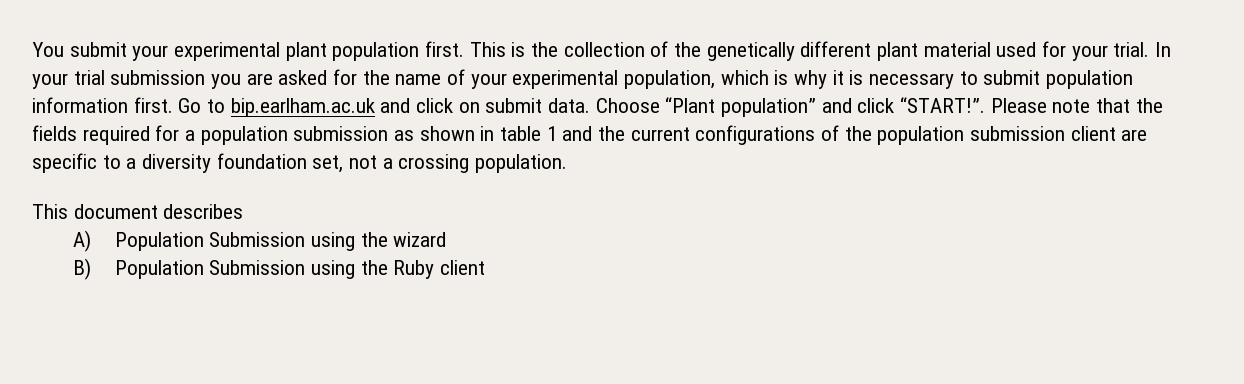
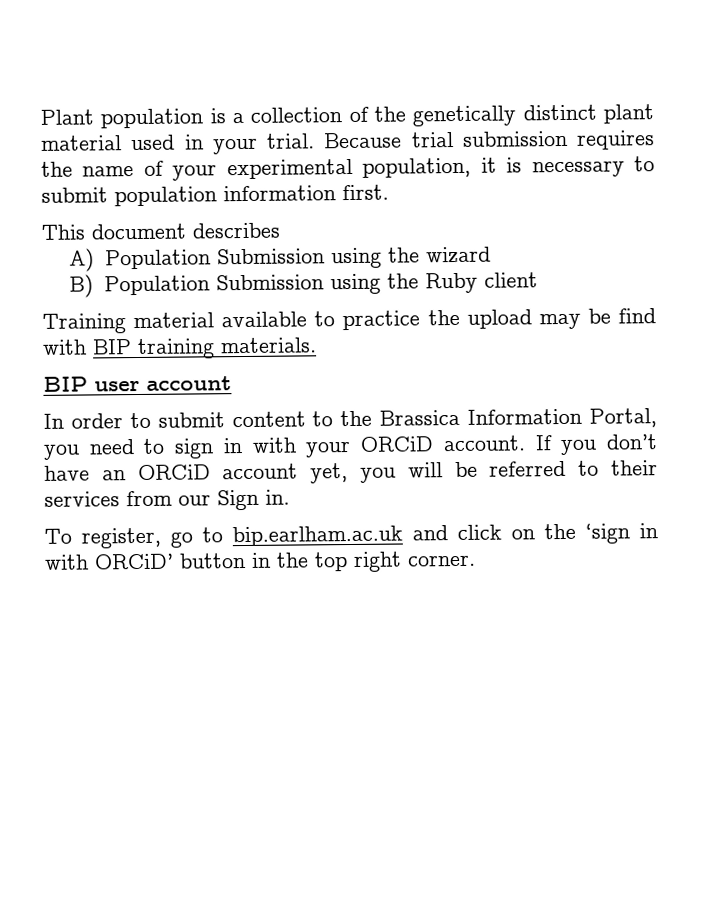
- You submit your experimental plant population first. This is the collection of the genetically different plant material used for your trial.
+ Plant population is a collection of the genetically distinct plant material used in your trial.
- In your trial submission you are asked for the name of your experimental population, which is why it is necessary to submit population information first. Go to bip.earlham.ac.uk and click on submit data. Choose “Plant population” and click “START!”. Please note that the fields required for a population submission as shown in table 1 and the current configurations of the population submission client are specific to a diversity foundation set, not a crossing population.
+ Because trial submission requires the name of your experimental population, it is necessary to submit population information first.
+ Training material available to practice the upload may be find with BIP training materials.
+ BIP user account
+ In order to submit content to the Brassica Information Portal, you need to sign in with your ORCiD account. If you don’t have an ORCiD account yet, you will be referred to their services from our Sign in.
+ To register, go to bip.earlham.ac.uk and click on the ‘sign in with ORCiD’ button in the top right corner.

